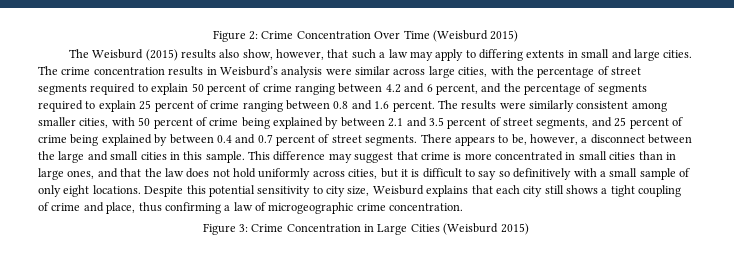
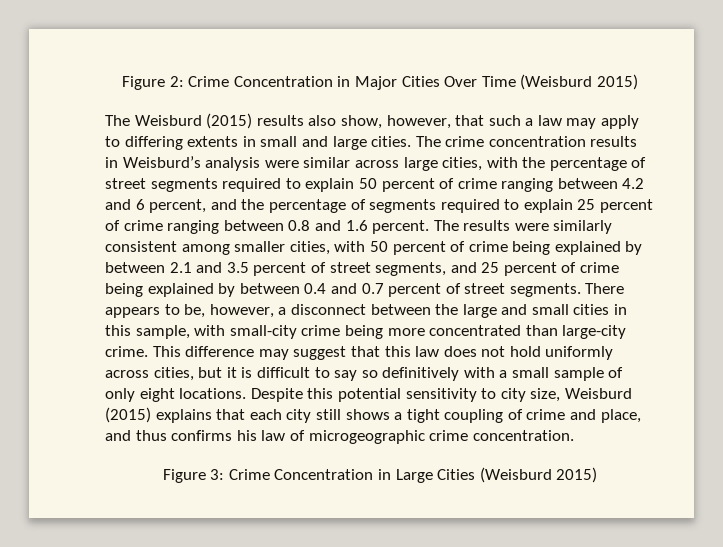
- Figure 2: Crime Concentration Over Time (Weisburd 2015)
+ Figure 2: Crime Concentration in Major Cities Over Time (Weisburd 2015)
- There appears to be, however, a disconnect between the large and small cities in this sample.
+ There appears to be, however, a disconnect between the large and small cities in this sample, with small-city crime being more concentrated than large-city crime.
- This difference may suggest that crime is more concentrated in small cities than in large ones, and that the law does not hold uniformly across cities, but it is difficult to say so definitively with a small sample of only eight locations.
+ This difference may suggest that this law does not hold uniformly across cities, but it is difficult to say so definitively with a small sample of only eight locations.
- Despite this potential sensitivity to city size, Weisburd explains that each city still shows a tight coupling of crime and place, thus confirming a law of microgeographic crime concentration.
+ Despite this potential sensitivity to city size, Weisburd (2015) explains that each city still shows a tight coupling of crime and place, and thus confirms his law of microgeographic crime concentration.

